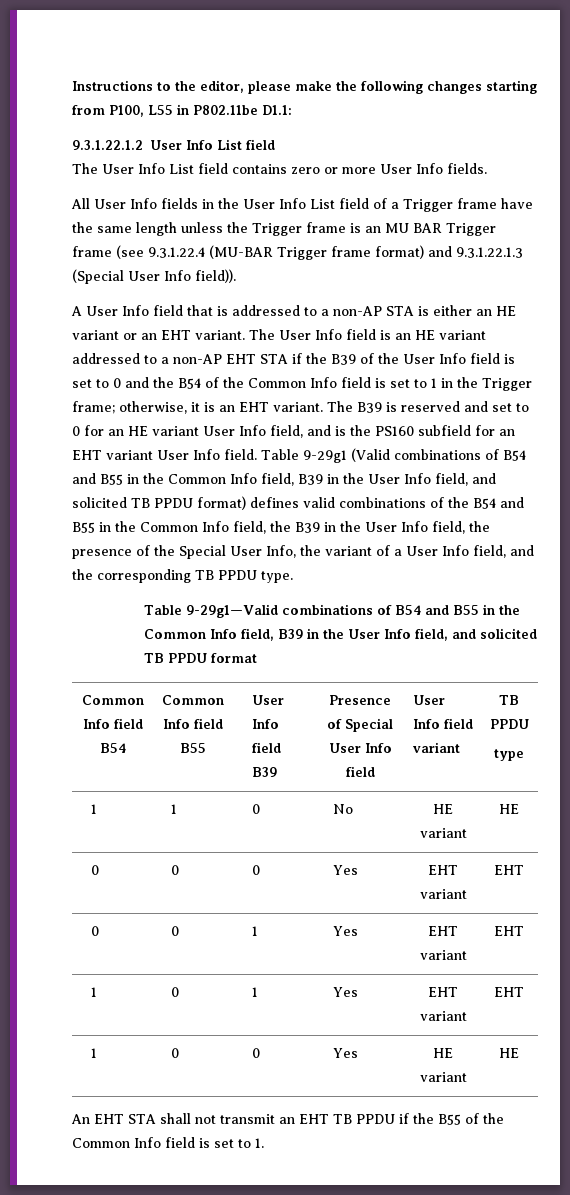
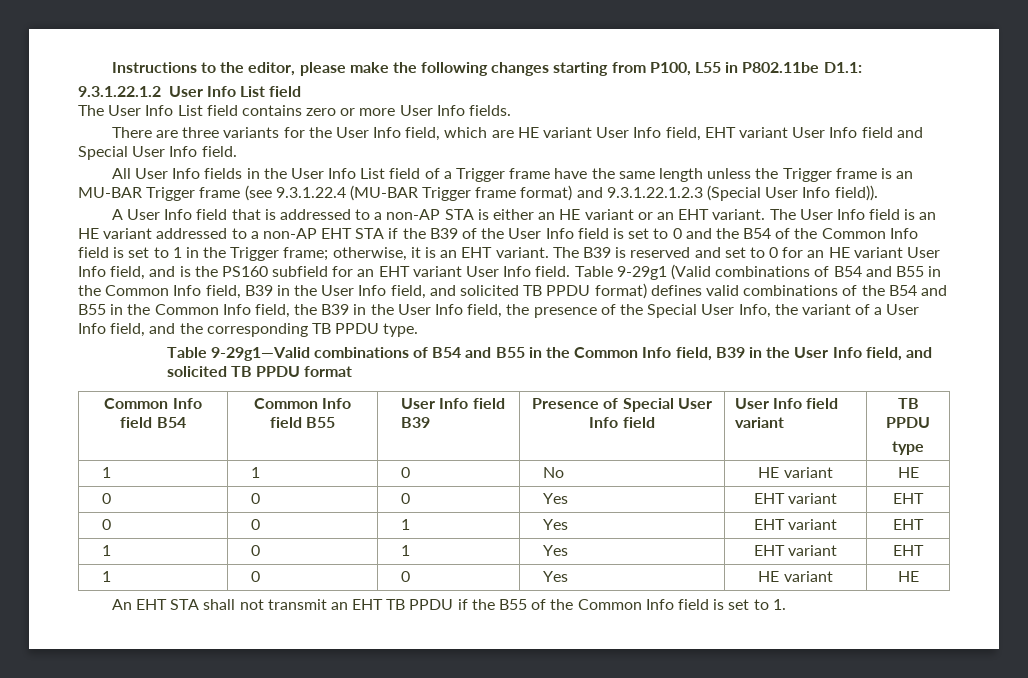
+ There are three variants for the User Info field, which are HE variant User Info field, EHT variant User Info field and Special User Info field.
- All User Info fields in the User Info List field of a Trigger frame have the same length unless the Trigger frame is an MU BAR Trigger frame (see 9.3.1.22.4 (MU-BAR Trigger frame format) and 9.3.1.22.1.3 (Special User Info field)).
+ All User Info fields in the User Info List field of a Trigger frame have the same length unless the Trigger frame is an MU-BAR Trigger frame (see 9.3.1.22.4 (MU-BAR Trigger frame format) and 9.3.1.22.1.2.3 (Special User Info field)).

